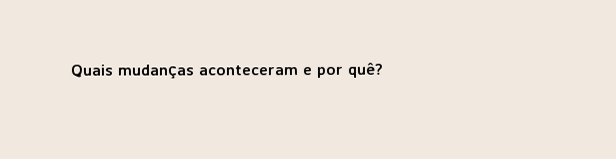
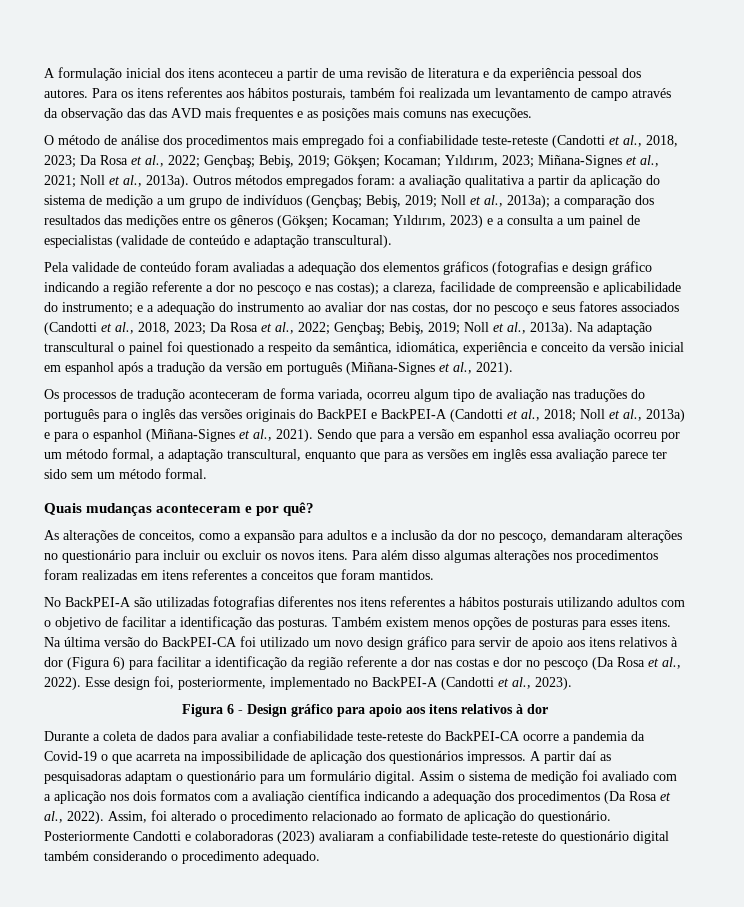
+ A formulação inicial dos itens aconteceu a partir de uma revisão de literatura e da experiência pessoal dos autores. Para os itens referentes aos hábitos posturais, também foi realizada um levantamento de campo através da observação das das AVD mais frequentes e as posições mais comuns nas execuções.
+ O método de análise dos procedimentos mais empregado foi a confiabilidade teste-reteste (Candotti et al., 2018, 2023; Da Rosa et al., 2022; Gençbaş; Bebiş, 2019; Gökşen; Kocaman; Yıldırım, 2023; Miñana-Signes et al., 2021; Noll et al., 2013a). Outros métodos empregados foram: a avaliação qualitativa a partir da aplicação do sistema de medição a um grupo de indivíduos (Gençbaş; Bebiş, 2019; Noll et al., 2013a); a comparação dos resultados das medições entre os gêneros (Gökşen; Kocaman; Yıldırım, 2023) e a consulta a um painel de especialistas (validade de conteúdo e adaptação transcultural).
+ Pela validade de conteúdo foram avaliadas a adequação dos elementos gráficos (fotografias e design gráfico indicando a região referente a dor no pescoço e nas costas); a clareza, facilidade de compreensão e aplicabilidade do instrumento; e a adequação do instrumento ao avaliar dor nas costas, dor no pescoço e seus fatores associados (Candotti et al., 2018, 2023; Da Rosa et al., 2022; Gençbaş; Bebiş, 2019; Noll et al., 2013a). Na adaptação transcultural o painel foi questionado a respeito da semântica, idiomática, experiência e conceito da versão inicial em espanhol após a tradução da versão em português (Miñana-Signes et al., 2021).
+ Os processos de tradução aconteceram de forma variada, ocorreu algum tipo de avaliação nas traduções do português para o inglês das versões originais do BackPEI e BackPEI-A (Candotti et al., 2018; Noll et al., 2013a) e para o espanhol (Miñana-Signes et al., 2021). Sendo que para a versão em espanhol essa avaliação ocorreu por um método formal, a adaptação transcultural, enquanto que para as versões em inglês essa avaliação parece ter sido sem um método formal.
+ As alterações de conceitos, como a expansão para adultos e a inclusão da dor no pescoço, demandaram alterações no questionário para incluir ou excluir os novos itens. Para além disso algumas alterações nos procedimentos foram realizadas em itens referentes a conceitos que foram mantidos.
+ No BackPEI-A são utilizadas fotografias diferentes nos itens referentes a hábitos posturais utilizando adultos com o objetivo de facilitar a identificação das posturas. Também existem menos opções de posturas para esses itens. Na última versão do BackPEI-CA foi utilizado um novo design gráfico para servir de apoio aos itens relativos à dor (Figura 6) para facilitar a identificação da região referente a dor nas costas e dor no pescoço (Da Rosa et al., 2022). Esse design foi, posteriormente, implementado no BackPEI-A (Candotti et al., 2023).
+ Figura 6 - Design gráfico para apoio aos itens relativos à dor
+ Durante a coleta de dados para avaliar a confiabilidade teste-reteste do BackPEI-CA ocorre a pandemia da Covid-19 o que acarreta na impossibilidade de aplicação dos questionários impressos. A partir daí as pesquisadoras adaptam o questionário para um formulário digital. Assim o sistema de medição foi avaliado com a aplicação nos dois formatos com a avaliação científica indicando a adequação dos procedimentos (Da Rosa et al., 2022). Assim, foi alterado o procedimento relacionado ao formato de aplicação do questionário. Posteriormente Candotti e colaboradoras (2023) avaliaram a confiabilidade teste-reteste do questionário digital também considerando o procedimento adequado.

